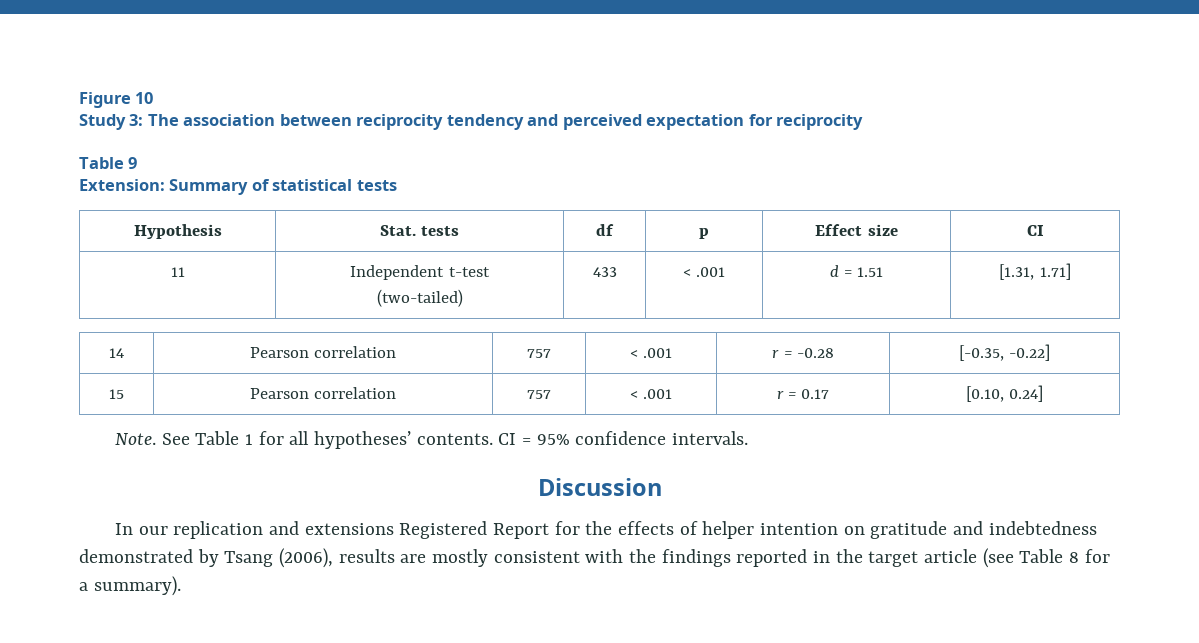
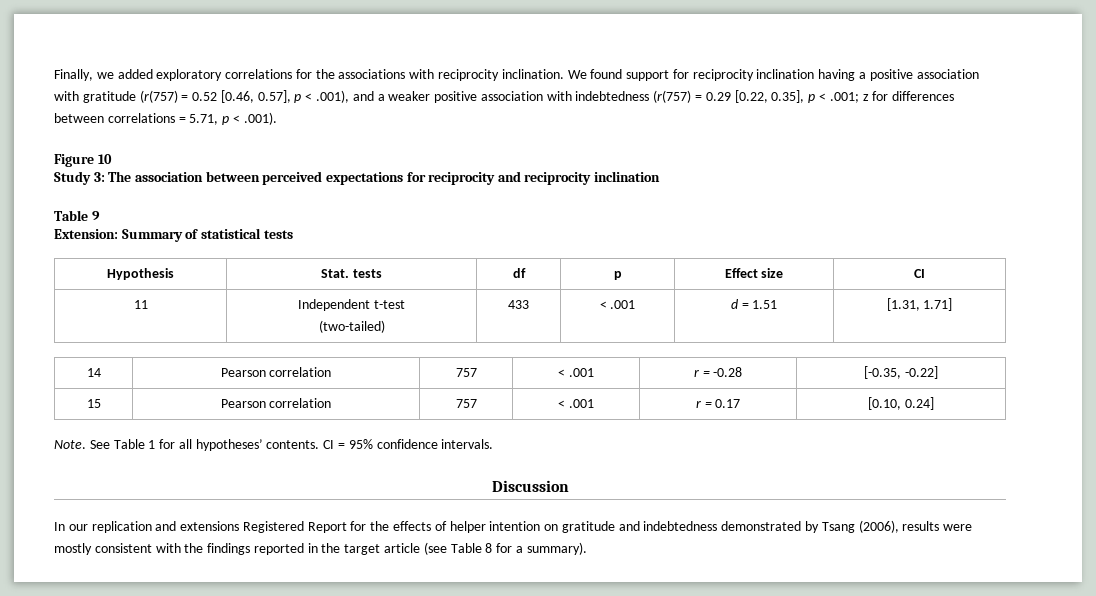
+ Finally, we added exploratory correlations for the associations with reciprocity inclination. We found support for reciprocity inclination having a positive association with gratitude (r(757) = 0.52 [0.46, 0.57], p < .001), and a weaker positive association with indebtedness (r(757) = 0.29 [0.22, 0.35], p < .001; z for differences between correlations = 5.71, p < .001).
- Study 3: The association between reciprocity tendency and perceived expectation for reciprocity
+ Study 3: The association between perceived expectations for reciprocity and reciprocity inclination
- In our replication and extensions Registered Report for the effects of helper intention on gratitude and indebtedness demonstrated by Tsang (2006), results are mostly consistent with the findings reported in the target article (see Table 8 for a summary).
+ In our replication and extensions Registered Report for the effects of helper intention on gratitude and indebtedness demonstrated by Tsang (2006), results were mostly consistent with the findings reported in the target article (see Table 8 for a summary).

